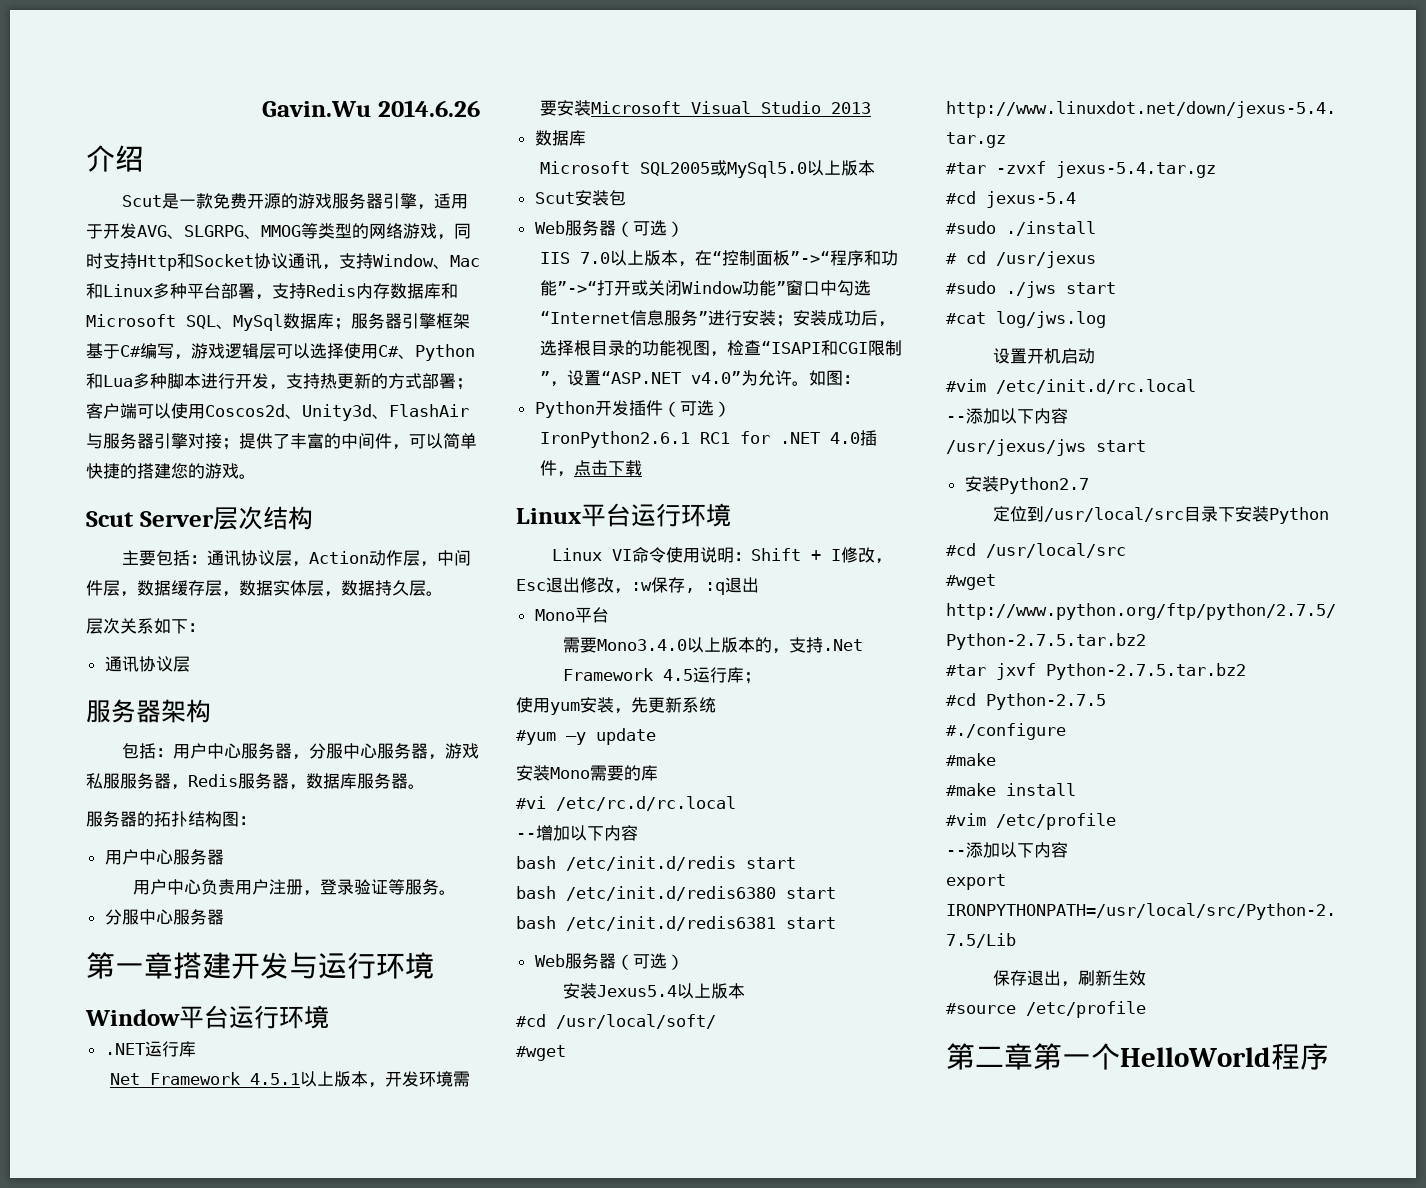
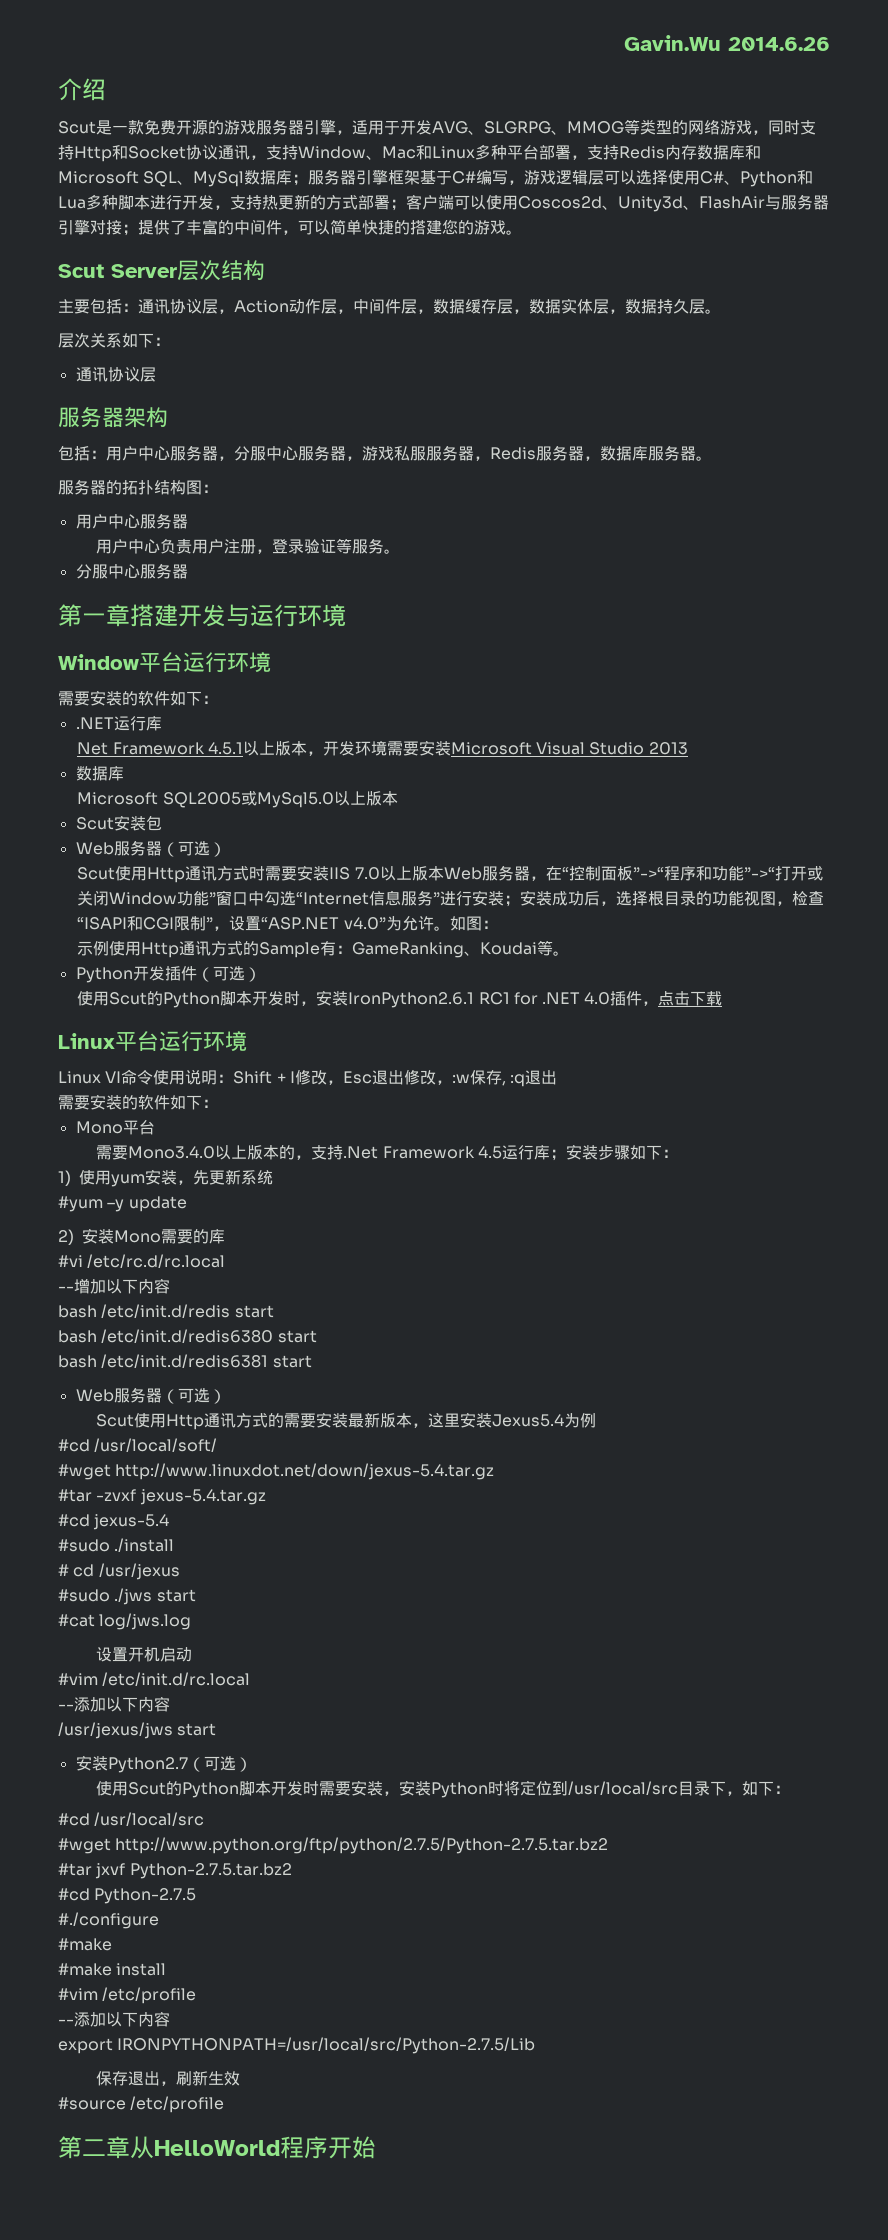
  Window平台运行环境
+ 需要安装的软件如下：
- IIS 7.0以上版本，在“控制面板”->“程序和功能”->“打开或关闭Window功能”窗口中勾选“Internet信息服务”进行安装；安装成功后，选择根目录的功能视图，检查“ISAPI和CGI限制”，设置“ASP.NET v4.0”为允许。
+ Scut使用Http通讯方式时需要安装IIS 7.0以上版本Web服务器，在“控制面板”->“程序和功能”->“打开或关闭Window功能”窗口中勾选“Internet信息服务”进行安装；安装成功后，选择根目录的功能视图，检查“ISAPI和CGI限制”，设置“ASP.NET v4.0”为允许。
+ 示例使用Http通讯方式的Sample有：GameRanking、Koudai等。
- IronPython2.6.1 RC1 for .NET 4.0插件，点击下载
+ 使用Scut的Python脚本开发时，安装IronPython2.6.1 RC1 for .NET 4.0插件，点击下载
  Linux VI命令使用说明：Shift + I修改，Esc退出修改，:w保存, :q退出
+ 需要安装的软件如下：
- 需要Mono3.4.0以上版本的，支持.Net Framework 4.5运行库；
- 使用yum安装，先更新系统
+ 需要Mono3.4.0以上版本的，支持.Net Framework 4.5运行库；安装步骤如下：
+ 1)使用yum安装，先更新系统
- 安装Mono需要的库
+ 2)安装Mono需要的库
- 安装Jexus5.4以上版本
+ Scut使用Http通讯方式的需要安装最新版本，这里安装Jexus5.4为例
- 安装Python2.7
- 定位到/usr/local/src目录下安装Python
+ 安装Python2.7（可选）
+ 使用Scut的Python脚本开发时需要安装，安装Python时将定位到/usr/local/src目录下，如下：
- 第二章第一个HelloWorld程序
+ 第二章从HelloWorld程序开始

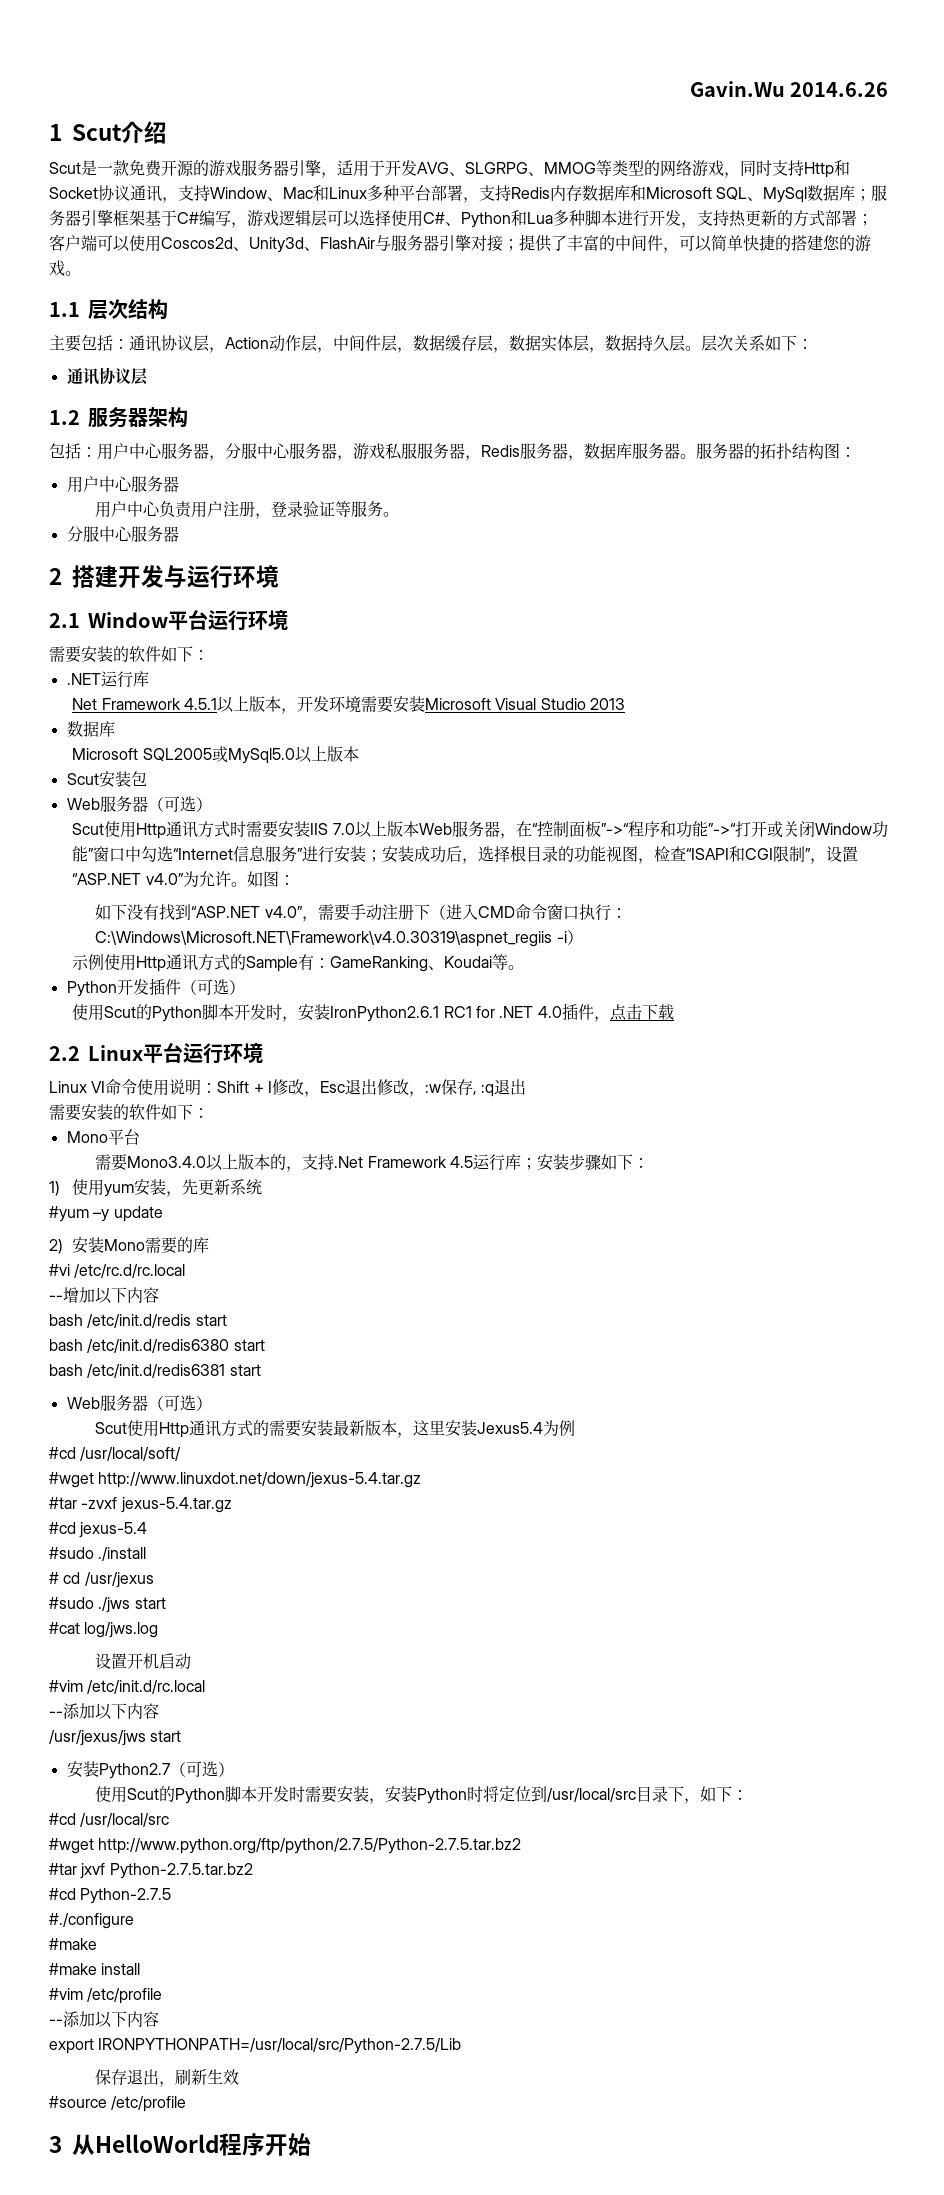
- 介绍
+ 1 Scut介绍
- Scut Server层次结构
+ 1.1层次结构
- 主要包括：通讯协议层，Action动作层，中间件层，数据缓存层，数据实体层，数据持久层。
- 层次关系如下：
+ 主要包括：通讯协议层，Action动作层，中间件层，数据缓存层，数据实体层，数据持久层。层次关系如下：
- 服务器架构
+ 1.2服务器架构
- 包括：用户中心服务器，分服中心服务器，游戏私服服务器，Redis服务器，数据库服务器。
- 服务器的拓扑结构图：
+ 包括：用户中心服务器，分服中心服务器，游戏私服服务器，Redis服务器，数据库服务器。服务器的拓扑结构图：
- 第一章搭建开发与运行环境
+ 2搭建开发与运行环境
- Window平台运行环境
+ 2.1 Window平台运行环境
+ 如下没有找到“ASP.NET v4.0”，需要手动注册下（进入CMD命令窗口执行：C:\Windows\Microsoft.NET\Framework\v4.0.30319\aspnet_regiis -i）
- Linux平台运行环境
+ 2.2 Linux平台运行环境
- 第二章从HelloWorld程序开始
+ 3从HelloWorld程序开始

